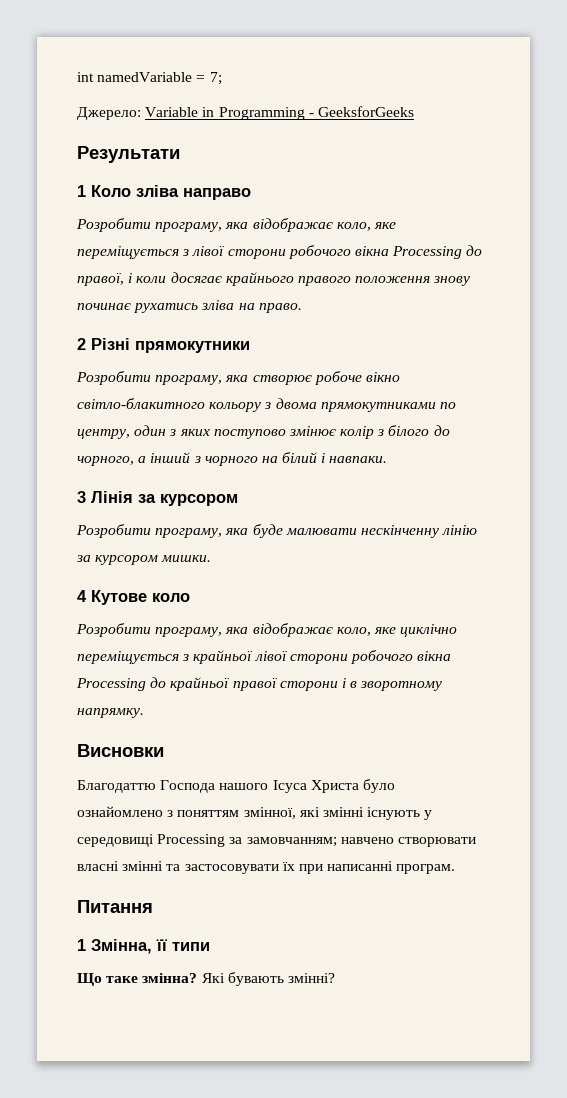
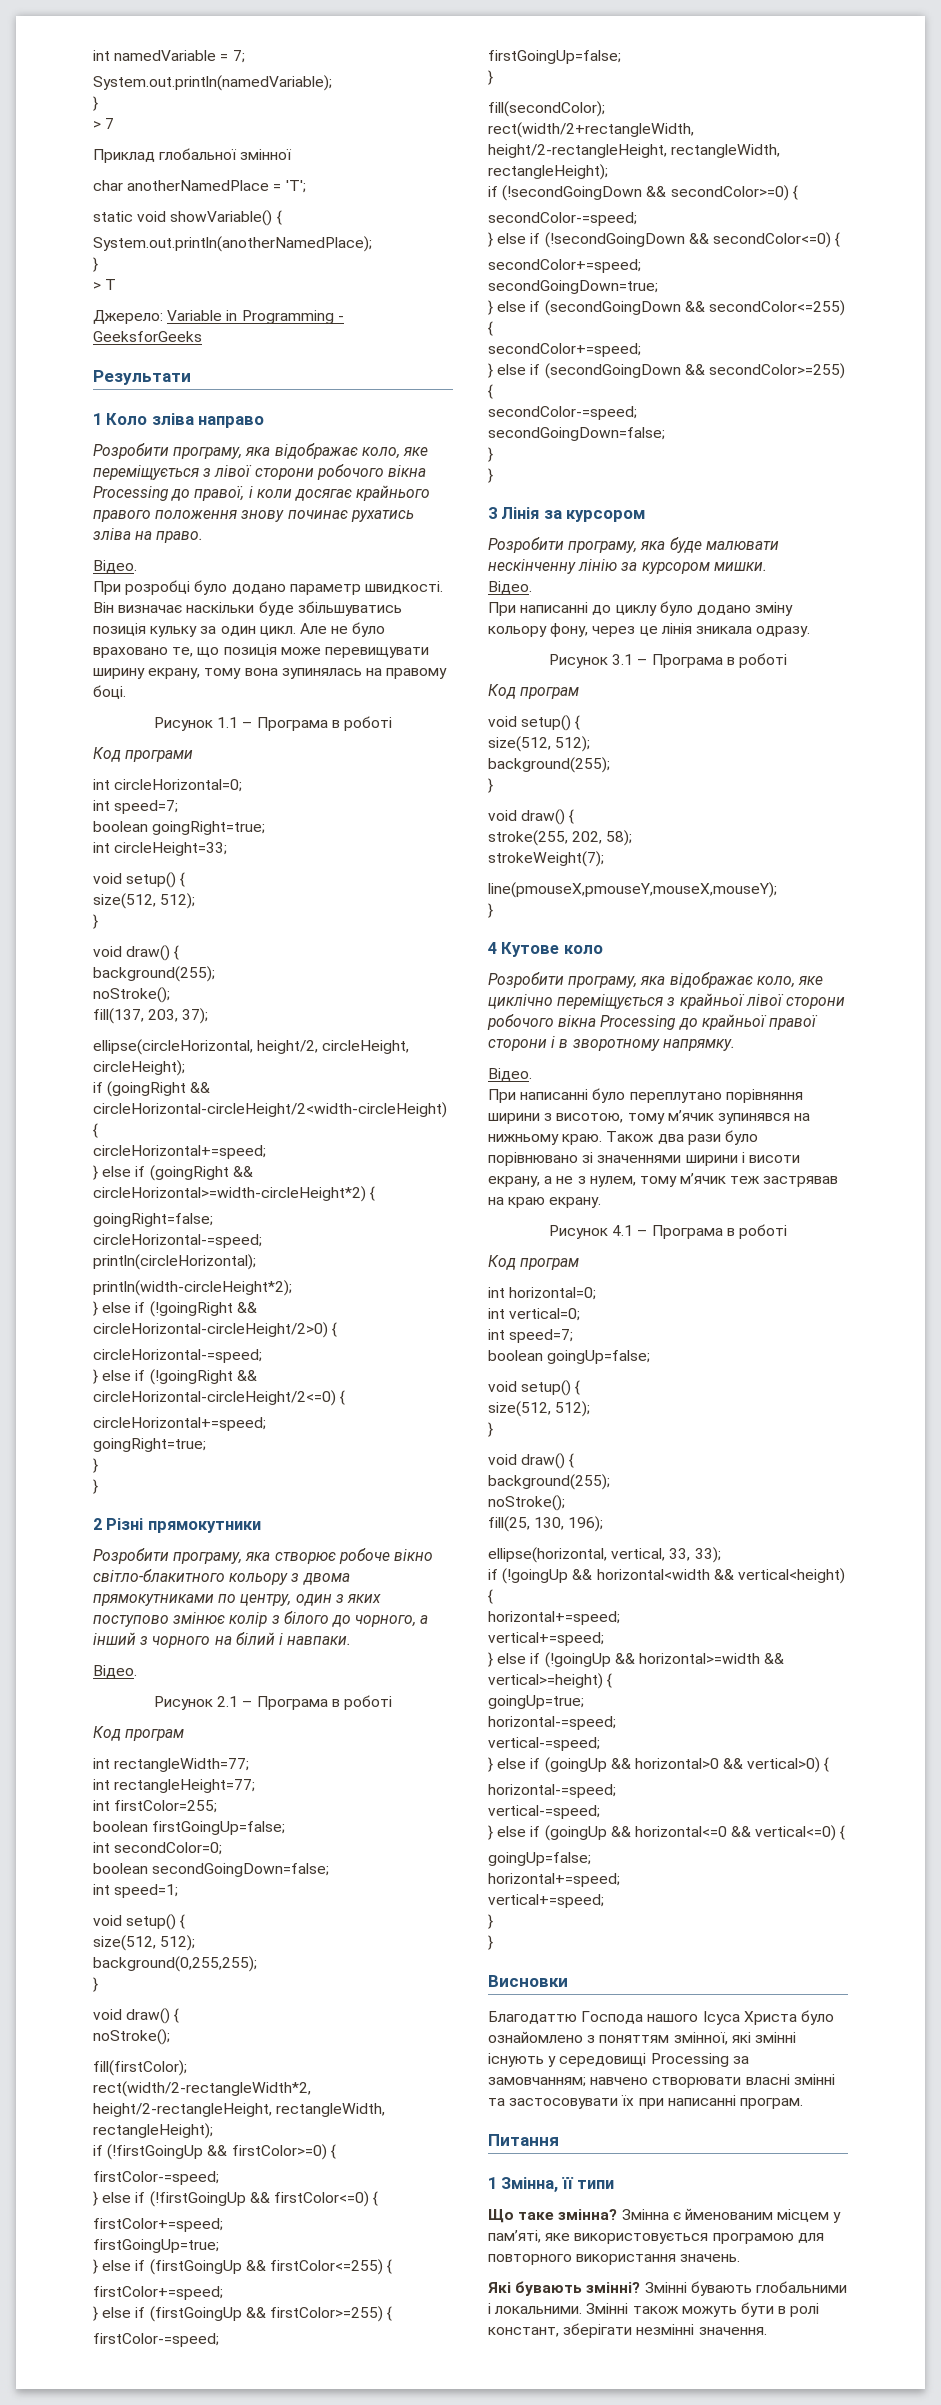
+ System.out.println(namedVariable);
+ }
+ > 7
+ Приклад глобальної змінної
+ char anotherNamedPlace = 'T';
+ static void showVariable() {
+ System.out.println(anotherNamedPlace);
+ }
+ > T
  Розробити програму, яка відображає коло, яке переміщується з лівої сторони робочого вікна Processing до правої, і коли досягає крайнього правого положення знову починає рухатись зліва на право.
+ Відео.
+ При розробці було додано параметр швидкості. Він визначає наскільки буде збільшуватись позиція кульку за один цикл. Але не було враховано те, що позиція може перевищувати ширину екрану, тому вона зупинялась на правому боці.
+ Рисунок 1.1 – Програма в роботі
+ Код програми
+ int circleHorizontal=0;
+ int speed=7;
+ boolean goingRight=true;
+ int circleHeight=33;
+ void setup() {
+ size(512, 512);
+ }
+ void draw() {
+ background(255);
+ noStroke();
+ fill(137, 203, 37);
+ ellipse(circleHorizontal, height/2, circleHeight, circleHeight);
+ if (goingRight && circleHorizontal-circleHeight/2<width-circleHeight) {
+ circleHorizontal+=speed;
+ } else if (goingRight && circleHorizontal>=width-circleHeight*2) {
+ goingRight=false;
+ circleHorizontal-=speed;
+ println(circleHorizontal);
+ println(width-circleHeight*2);
+ } else if (!goingRight && circleHorizontal-circleHeight/2>0) {
+ circleHorizontal-=speed;
+ } else if (!goingRight && circleHorizontal-circleHeight/2<=0) {
+ circleHorizontal+=speed;
+ goingRight=true;
+ }
+ }
  Розробити програму, яка створює робоче вікно світло-блакитного кольору з двома прямокутниками по центру, один з яких поступово змінює колір з білого до чорного, а інший з чорного на білий і навпаки.
+ Відео.
+ Рисунок 2.1 – Програма в роботі
+ Код програм
+ int rectangleWidth=77;
+ int rectangleHeight=77;
+ int firstColor=255;
+ boolean firstGoingUp=false;
+ int secondColor=0;
+ boolean secondGoingDown=false;
+ int speed=1;
+ void setup() {
+ size(512, 512);
+ background(0,255,255);
+ }
+ void draw() {
+ noStroke();
+ fill(firstColor);
+ rect(width/2-rectangleWidth*2, height/2-rectangleHeight, rectangleWidth, rectangleHeight);
+ if (!firstGoingUp && firstColor>=0) {
+ firstColor-=speed;
+ } else if (!firstGoingUp && firstColor<=0) {
+ firstColor+=speed;
+ firstGoingUp=true;
+ } else if (firstGoingUp && firstColor<=255) {
+ firstColor+=speed;
+ } else if (firstGoingUp && firstColor>=255) {
+ firstColor-=speed;
+ firstGoingUp=false;
+ }
+ fill(secondColor);
+ rect(width/2+rectangleWidth, height/2-rectangleHeight, rectangleWidth, rectangleHeight);
+ if (!secondGoingDown && secondColor>=0) {
+ secondColor-=speed;
+ } else if (!secondGoingDown && secondColor<=0) {
+ secondColor+=speed;
+ secondGoingDown=true;
+ } else if (secondGoingDown && secondColor<=255) {
+ secondColor+=speed;
+ } else if (secondGoingDown && secondColor>=255) {
+ secondColor-=speed;
+ secondGoingDown=false;
+ }
+ }
  Розробити програму, яка буде малювати нескінченну лінію за курсором мишки.
+ Відео.
+ При написанні до циклу було додано зміну кольору фону, через це лінія зникала одразу.
+ Рисунок 3.1 – Програма в роботі
+ Код програм
+ void setup() {
+ size(512, 512);
+ background(255);
+ }
+ void draw() {
+ stroke(255, 202, 58);
+ strokeWeight(7);
+ line(pmouseX,pmouseY,mouseX,mouseY);
+ }
  Розробити програму, яка відображає коло, яке циклічно переміщується з крайньої лівої сторони робочого вікна Processing до крайньої правої сторони і в зворотному напрямку.
+ Відео.
+ При написанні було переплутано порівняння ширини з висотою, тому м’ячик зупинявся на нижньому краю. Також два рази було порівнювано зі значеннями ширини і висоти екрану, а не з нулем, тому м’ячик теж застрявав на краю екрану.
+ Рисунок 4.1 – Програма в роботі
+ Код програм
+ int horizontal=0;
+ int vertical=0;
+ int speed=7;
+ boolean goingUp=false;
+ void setup() {
+ size(512, 512);
+ }
+ void draw() {
+ background(255);
+ noStroke();
+ fill(25, 130, 196);
+ ellipse(horizontal, vertical, 33, 33);
+ if (!goingUp && horizontal<width && vertical<height) {
+ horizontal+=speed;
+ vertical+=speed;
+ } else if (!goingUp && horizontal>=width && vertical>=height) {
+ goingUp=true;
+ horizontal-=speed;
+ vertical-=speed;
+ } else if (goingUp && horizontal>0 && vertical>0) {
+ horizontal-=speed;
+ vertical-=speed;
+ } else if (goingUp && horizontal<=0 && vertical<=0) {
+ goingUp=false;
+ horizontal+=speed;
+ vertical+=speed;
+ }
+ }
- Які бувають змінні?
+ Змінна є йменованим місцем у пам’яті, яке використовується програмою для повторного використання значень.
+ Які бувають змінні? Змінні бувають глобальними і локальними. Змінні також можуть бути в ролі констант, зберігати незмінні значення.

